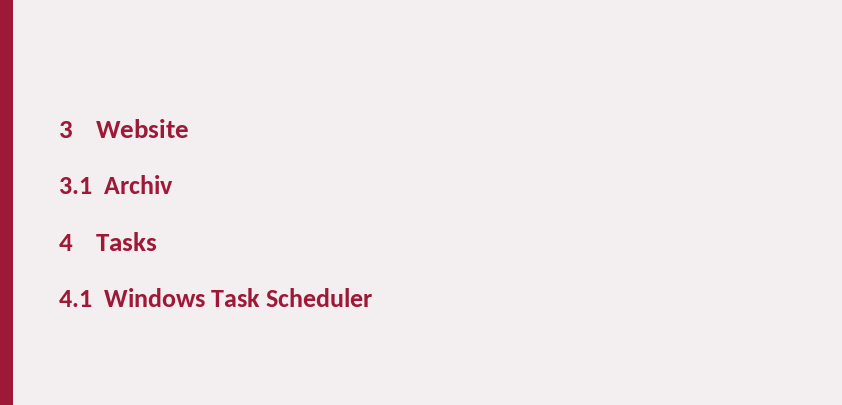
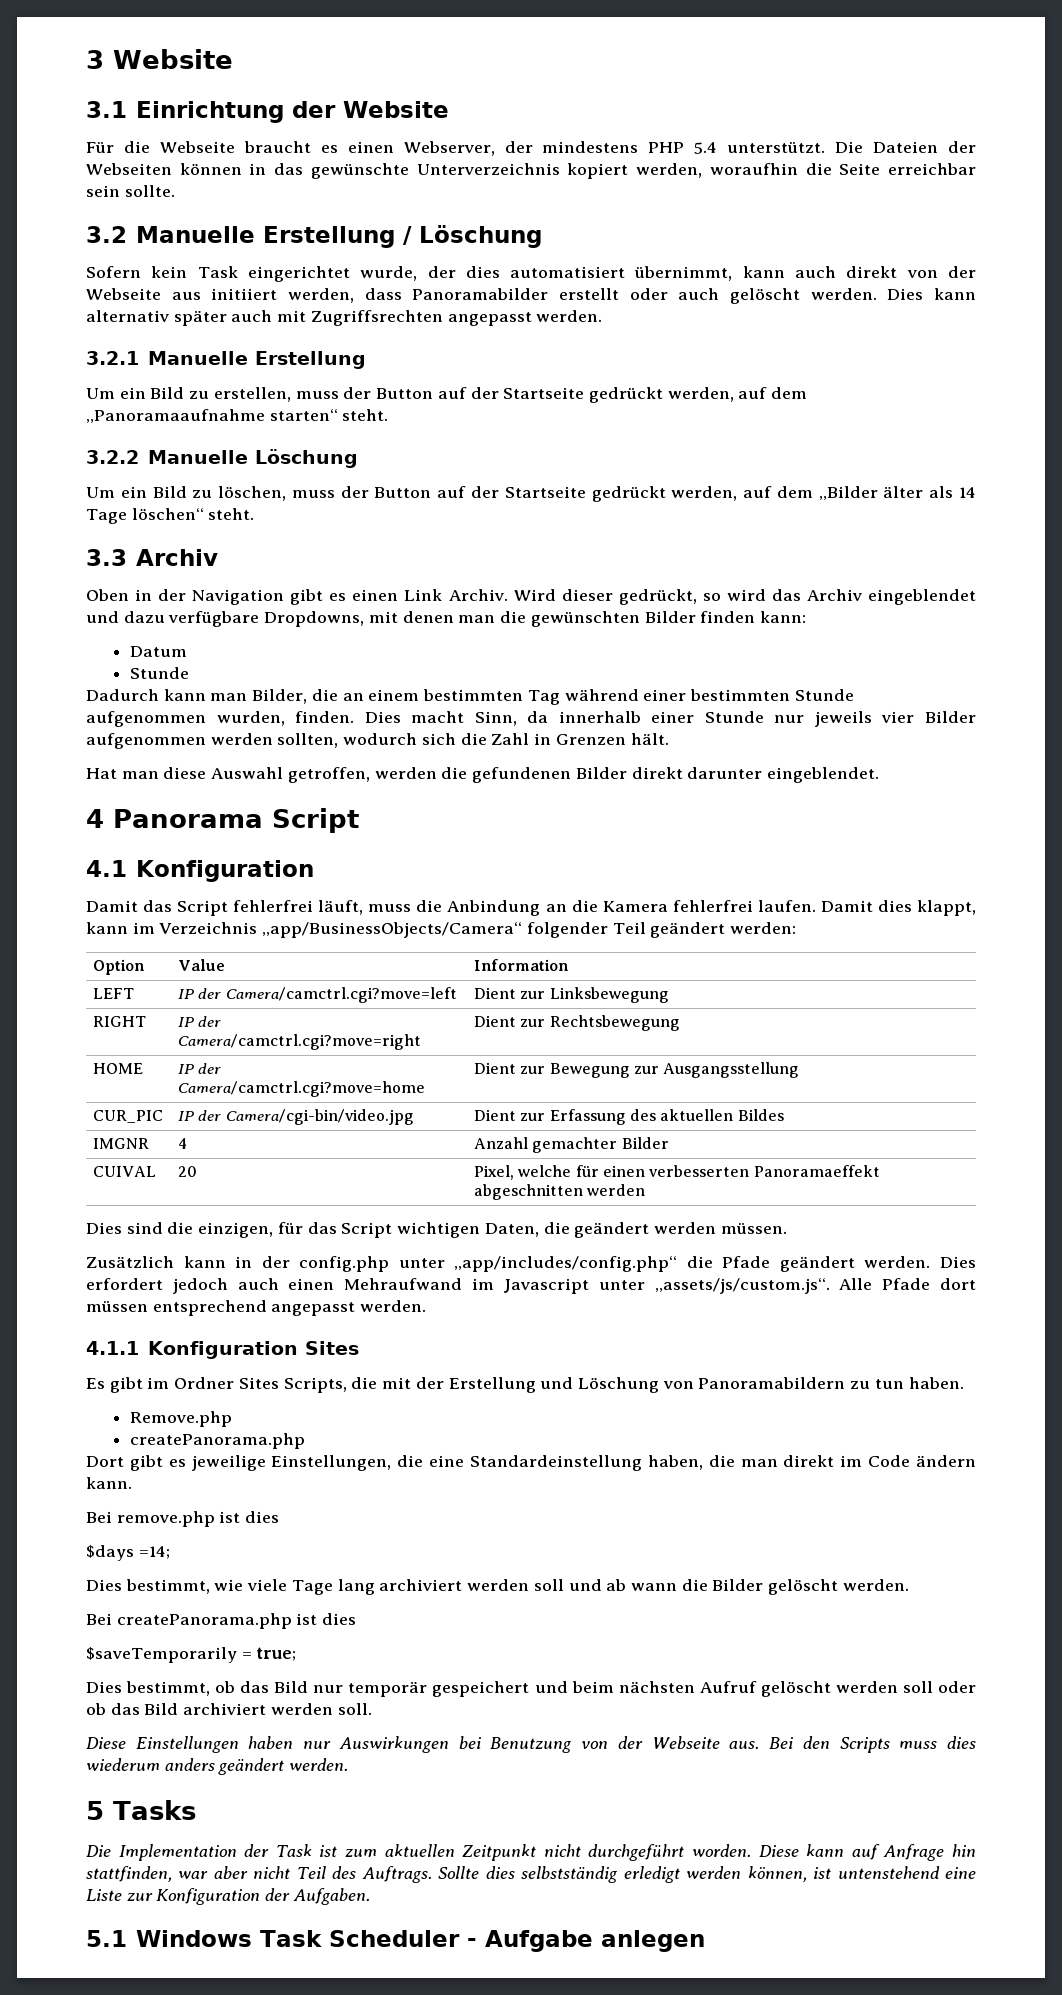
- 3.1 Archiv
- 4 Tasks
- 4.1 Windows Task Scheduler
+ 3.1 Einrichtung der Website
+ Für die Webseite braucht es einen Webserver, der mindestens PHP 5.4 unterstützt. Die Dateien der Webseiten können in das gewünschte Unterverzeichnis kopiert werden, woraufhin die Seite erreichbar sein sollte.
+ 3.2 Manuelle Erstellung / Löschung
+ Sofern kein Task eingerichtet wurde, der dies automatisiert übernimmt, kann auch direkt von der Webseite aus initiiert werden, dass Panoramabilder erstellt oder auch gelöscht werden. Dies kann alternativ später auch mit Zugriffsrechten angepasst werden.
+ 3.2.1 Manuelle Erstellung
+ Um ein Bild zu erstellen, muss der Button auf der Startseite gedrückt werden, auf dem „Panoramaaufnahme starten“ steht.
+ 3.2.2 Manuelle Löschung
+ Um ein Bild zu löschen, muss der Button auf der Startseite gedrückt werden, auf dem „Bilder älter als 14 Tage löschen“ steht.
+ 3.3 Archiv
+ Oben in der Navigation gibt es einen Link Archiv. Wird dieser gedrückt, so wird das Archiv eingeblendet und dazu verfügbare Dropdowns, mit denen man die gewünschten Bilder finden kann:
+ Datum
+ Stunde
+ Dadurch kann man Bilder, die an einem bestimmten Tag während einer bestimmten Stunde aufgenommen wurden, finden. Dies macht Sinn, da innerhalb einer Stunde nur jeweils vier Bilder aufgenommen werden sollten, wodurch sich die Zahl in Grenzen hält.
+ Hat man diese Auswahl getroffen, werden die gefundenen Bilder direkt darunter eingeblendet.
+ 4 Panorama Script
+ 4.1 Konfiguration
+ Damit das Script fehlerfrei läuft, muss die Anbindung an die Kamera fehlerfrei laufen. Damit dies klappt, kann im Verzeichnis „app/BusinessObjects/Camera“ folgender Teil geändert werden:
+ Option | Value | Information
+ LEFT | IP der Camera/camctrl.cgi?move=left | Dient zur Linksbewegung
+ RIGHT | IP der Camera/camctrl.cgi?move=right | Dient zur Rechtsbewegung
+ HOME | IP der Camera/camctrl.cgi?move=home | Dient zur Bewegung zur Ausgangsstellung
+ CUR_PIC | IP der Camera/cgi-bin/video.jpg | Dient zur Erfassung des aktuellen Bildes
+ IMGNR | 4 | Anzahl gemachter Bilder
+ CUIVAL | 20 | Pixel, welche für einen verbesserten Panoramaeffekt abgeschnitten werden
+ Dies sind die einzigen, für das Script wichtigen Daten, die geändert werden müssen.
+ Zusätzlich kann in der config.php unter „app/includes/config.php“ die Pfade geändert werden. Dies erfordert jedoch auch einen Mehraufwand im Javascript unter „assets/js/custom.js“. Alle Pfade dort müssen entsprechend angepasst werden.
+ 4.1.1 Konfiguration Sites
+ Es gibt im Ordner Sites Scripts, die mit der Erstellung und Löschung von Panoramabildern zu tun haben.
+ Remove.php
+ createPanorama.php
+ Dort gibt es jeweilige Einstellungen, die eine Standardeinstellung haben, die man direkt im Code ändern kann.
+ Bei remove.php ist dies
+ $days =14;
+ Dies bestimmt, wie viele Tage lang archiviert werden soll und ab wann die Bilder gelöscht werden.
+ Bei createPanorama.php ist dies
+ $saveTemporarily = true;
+ Dies bestimmt, ob das Bild nur temporär gespeichert und beim nächsten Aufruf gelöscht werden soll oder ob das Bild archiviert werden soll.
+ Diese Einstellungen haben nur Auswirkungen bei Benutzung von der Webseite aus. Bei den Scripts muss dies wiederum anders geändert werden.
+ 5 Tasks
+ Die Implementation der Task ist zum aktuellen Zeitpunkt nicht durchgeführt worden. Diese kann auf Anfrage hin stattfinden, war aber nicht Teil des Auftrags. Sollte dies selbstständig erledigt werden können, ist untenstehend eine Liste zur Konfiguration der Aufgaben.
+ 5.1 Windows Task Scheduler - Aufgabe anlegen

